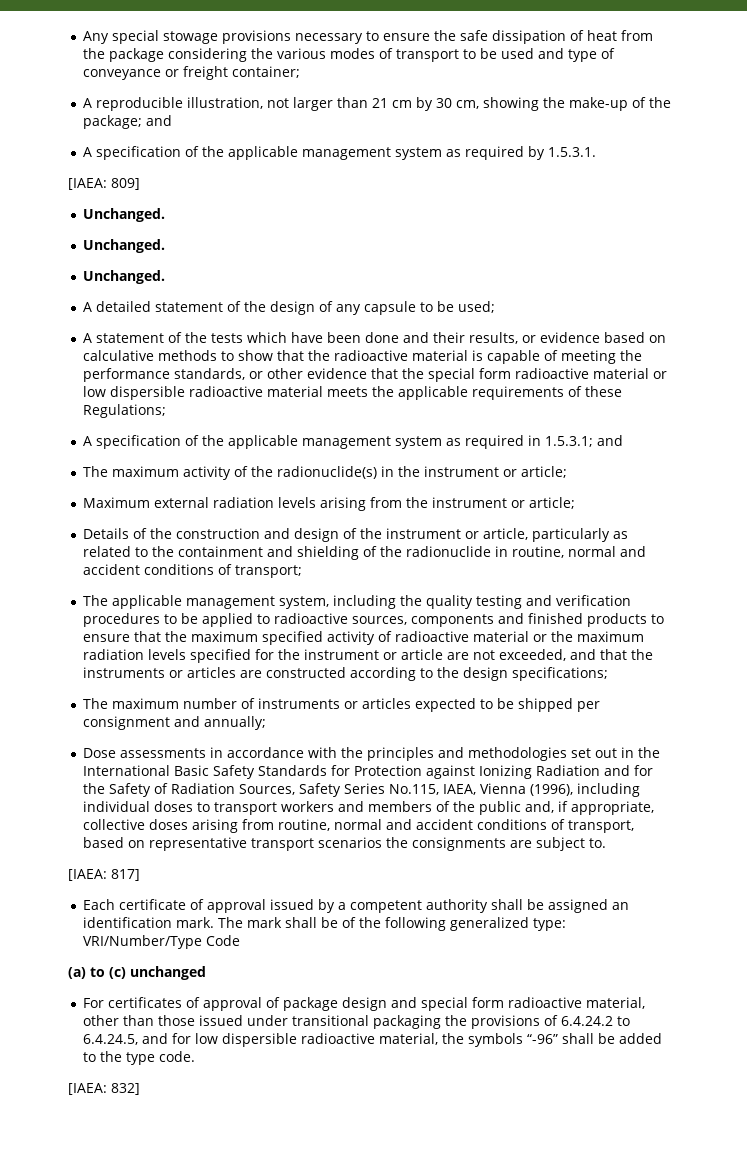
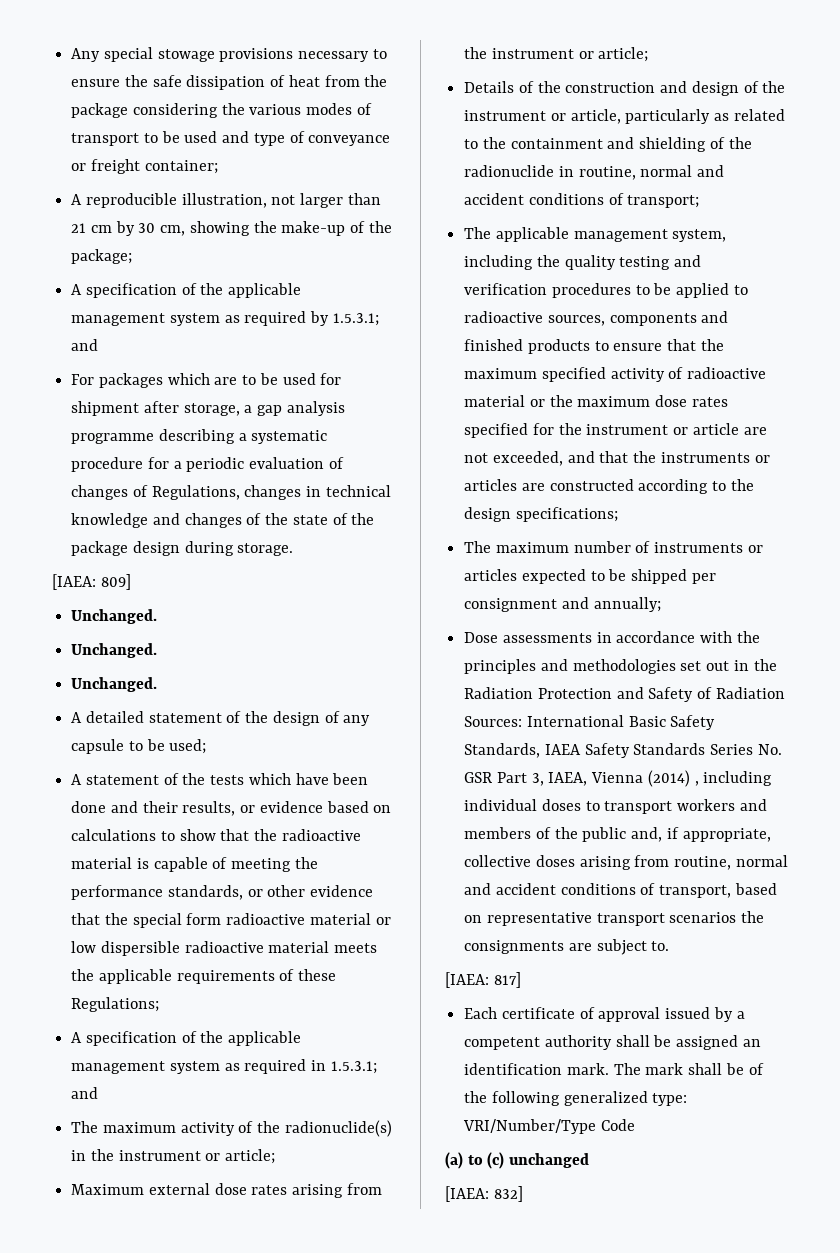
- A reproducible illustration, not larger than 21 cm by 30 cm, showing the make-up of the package; and
+ A reproducible illustration, not larger than 21 cm by 30 cm, showing the make-up of the package;
- A specification of the applicable management system as required by 1.5.3.1.
+ A specification of the applicable management system as required by 1.5.3.1; and
+ For packages which are to be used for shipment after storage, a gap analysis programme describing a systematic procedure for a periodic evaluation of changes of Regulations, changes in technical knowledge and changes of the state of the package design during storage.
- A statement of the tests which have been done and their results, or evidence based on calculative methods to show that the radioactive material is capable of meeting the performance standards, or other evidence that the special form radioactive material or low dispersible radioactive material meets the applicable requirements of these Regulations;
+ A statement of the tests which have been done and their results, or evidence based on calculations to show that the radioactive material is capable of meeting the performance standards, or other evidence that the special form radioactive material or low dispersible radioactive material meets the applicable requirements of these Regulations;
- Maximum external radiation levels arising from the instrument or article;
+ Maximum external dose rates arising from the instrument or article;
- The applicable management system, including the quality testing and verification procedures to be applied to radioactive sources, components and finished products to ensure that the maximum specified activity of radioactive material or the maximum radiation levels specified for the instrument or article are not exceeded, and that the instruments or articles are constructed according to the design specifications;
+ The applicable management system, including the quality testing and verification procedures to be applied to radioactive sources, components and finished products to ensure that the maximum specified activity of radioactive material or the maximum dose rates specified for the instrument or article are not exceeded, and that the instruments or articles are constructed according to the design specifications;
- Dose assessments in accordance with the principles and methodologies set out in the International Basic Safety Standards for Protection against Ionizing Radiation and for the Safety of Radiation Sources, Safety Series No.115, IAEA, Vienna (1996), including individual doses to transport workers and members of the public and, if appropriate, collective doses arising from routine, normal and accident conditions of transport, based on representative transport scenarios the consignments are subject to.
+ Dose assessments in accordance with the principles and methodologies set out in the Radiation Protection and Safety of Radiation Sources: International Basic Safety Standards, IAEA Safety Standards Series No. GSR Part 3, IAEA, Vienna (2014) , including individual doses to transport workers and members of the public and, if appropriate, collective doses arising from routine, normal and accident conditions of transport, based on representative transport scenarios the consignments are subject to.
- For certificates of approval of package design and special form radioactive material, other than those issued under transitional packaging the provisions of 6.4.24.2 to 6.4.24.5, and for low dispersible radioactive material, the symbols “-96” shall be added to the type code.

